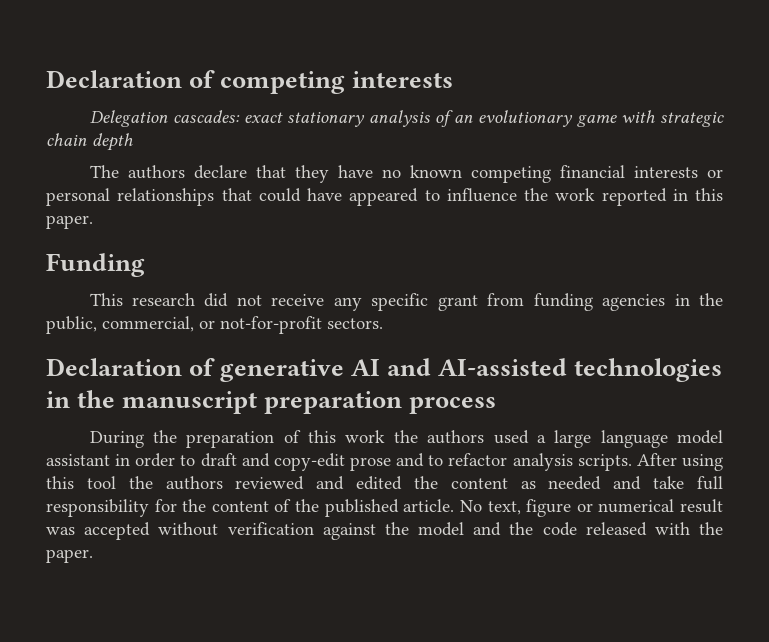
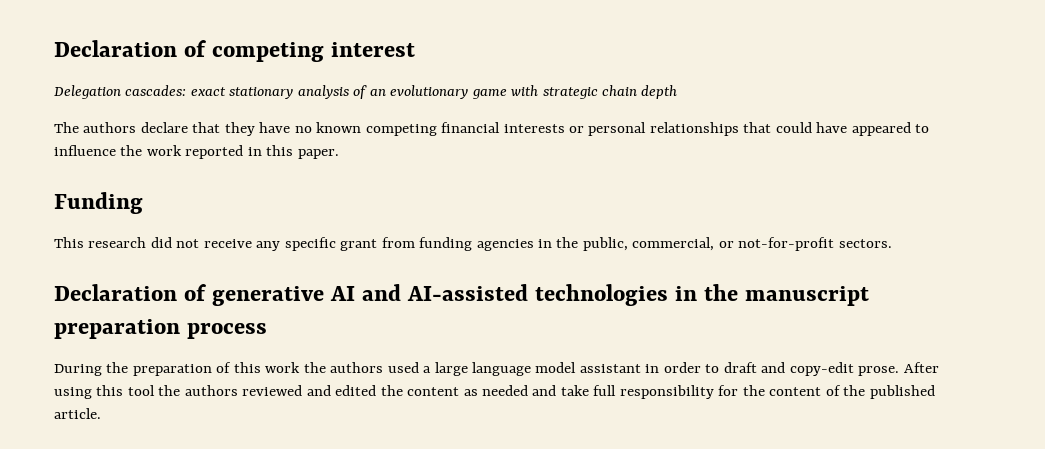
- Declaration of competing interests
+ Declaration of competing interest
- During the preparation of this work the authors used a large language model assistant in order to draft and copy-edit prose and to refactor analysis scripts.
+ During the preparation of this work the authors used a large language model assistant in order to draft and copy-edit prose.
- No text, figure or numerical result was accepted without verification against the model and the code released with the paper.

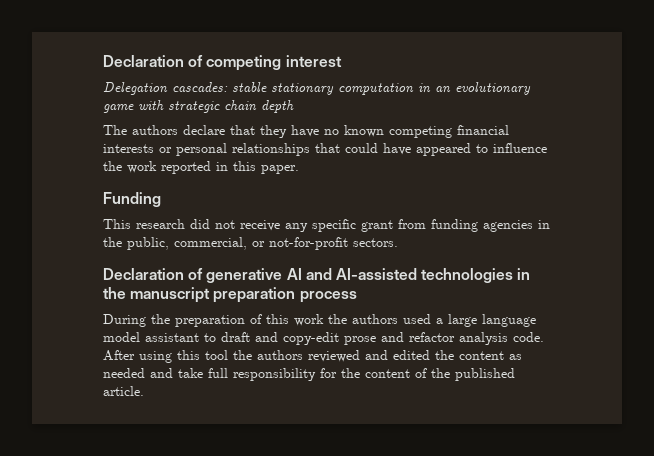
- Delegation cascades: exact stationary analysis of an evolutionary game with strategic chain depth
+ Delegation cascades: stable stationary computation in an evolutionary game with strategic chain depth
- During the preparation of this work the authors used a large language model assistant in order to draft and copy-edit prose.
+ During the preparation of this work the authors used a large language model assistant to draft and copy-edit prose and refactor analysis code.

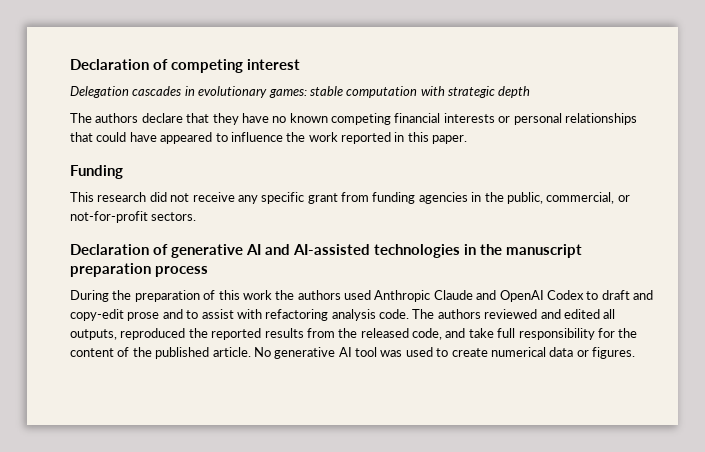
- Delegation cascades: stable stationary computation in an evolutionary game with strategic chain depth
+ Delegation cascades in evolutionary games: stable computation with strategic depth
- During the preparation of this work the authors used a large language model assistant to draft and copy-edit prose and refactor analysis code. After using this tool the authors reviewed and edited the content as needed and take full responsibility for the content of the published article.
+ During the preparation of this work the authors used Anthropic Claude and OpenAI Codex to draft and copy-edit prose and to assist with refactoring analysis code. The authors reviewed and edited all outputs, reproduced the reported results from the released code, and take full responsibility for the content of the published article.
+ No generative AI tool was used to create numerical data or figures.

